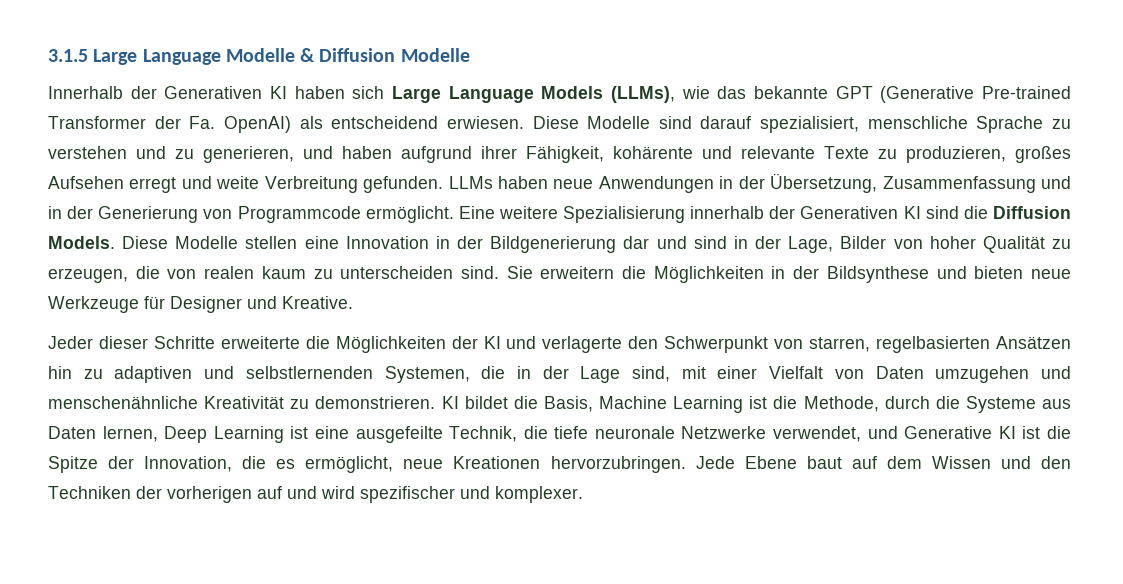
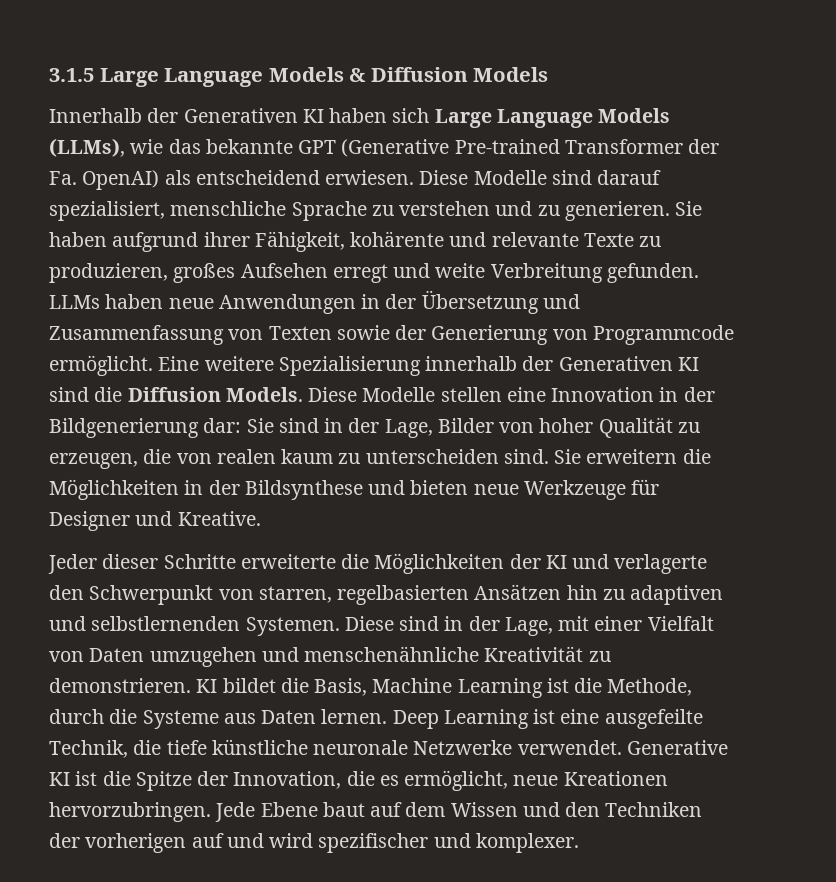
- 3.1.5 Large Language Modelle & Diffusion Modelle
+ 3.1.5 Large Language Models & Diffusion Models
- Diese Modelle sind darauf spezialisiert, menschliche Sprache zu verstehen und zu generieren, und haben aufgrund ihrer Fähigkeit, kohärente und relevante Texte zu produzieren, großes Aufsehen erregt und weite Verbreitung gefunden.
+ Diese Modelle sind darauf spezialisiert, menschliche Sprache zu verstehen und zu generieren. Sie haben aufgrund ihrer Fähigkeit, kohärente und relevante Texte zu produzieren, großes Aufsehen erregt und weite Verbreitung gefunden.
- LLMs haben neue Anwendungen in der Übersetzung, Zusammenfassung und in der Generierung von Programmcode ermöglicht.
+ LLMs haben neue Anwendungen in der Übersetzung und Zusammenfassung von Texten sowie der Generierung von Programmcode ermöglicht.
- Diese Modelle stellen eine Innovation in der Bildgenerierung dar und sind in der Lage, Bilder von hoher Qualität zu erzeugen, die von realen kaum zu unterscheiden sind.
+ Diese Modelle stellen eine Innovation in der Bildgenerierung dar: Sie sind in der Lage, Bilder von hoher Qualität zu erzeugen, die von realen kaum zu unterscheiden sind.
- Jeder dieser Schritte erweiterte die Möglichkeiten der KI und verlagerte den Schwerpunkt von starren, regelbasierten Ansätzen hin zu adaptiven und selbstlernenden Systemen, die in der Lage sind, mit einer Vielfalt von Daten umzugehen und menschenähnliche Kreativität zu demonstrieren.
+ Jeder dieser Schritte erweiterte die Möglichkeiten der KI und verlagerte den Schwerpunkt von starren, regelbasierten Ansätzen hin zu adaptiven und selbstlernenden Systemen. Diese sind in der Lage, mit einer Vielfalt von Daten umzugehen und menschenähnliche Kreativität zu demonstrieren.
- KI bildet die Basis, Machine Learning ist die Methode, durch die Systeme aus Daten lernen, Deep Learning ist eine ausgefeilte Technik, die tiefe neuronale Netzwerke verwendet, und Generative KI ist die Spitze der Innovation, die es ermöglicht, neue Kreationen hervorzubringen.
+ KI bildet die Basis, Machine Learning ist die Methode, durch die Systeme aus Daten lernen. Deep Learning ist eine ausgefeilte Technik, die tiefe künstliche neuronale Netzwerke verwendet. Generative KI ist die Spitze der Innovation, die es ermöglicht, neue Kreationen hervorzubringen.

